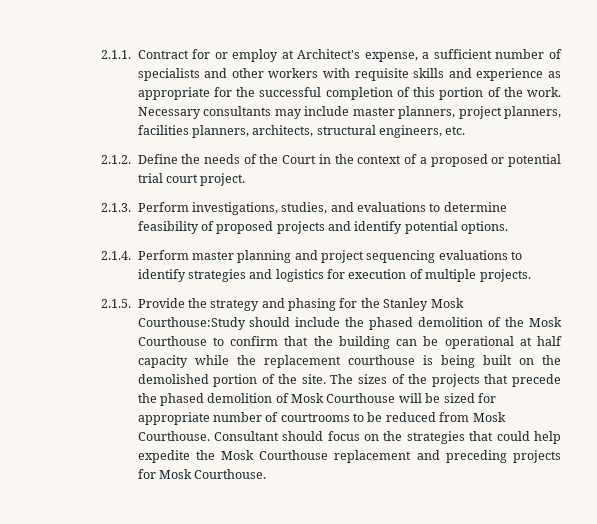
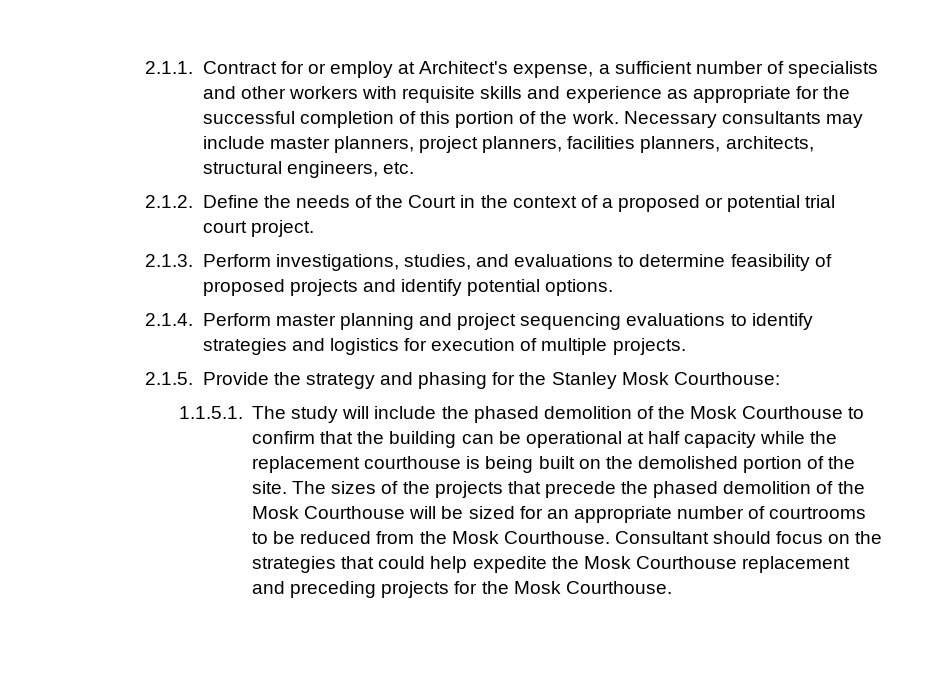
- 2.1.5. Provide the strategy and phasing for the Stanley Mosk Courthouse:Study should include the phased demolition of the Mosk Courthouse to confirm that the building can be operational at half capacity while the replacement courthouse is being built on the demolished portion of the site.
+ 2.1.5. Provide the strategy and phasing for the Stanley Mosk Courthouse:
+ 1.1.5.1. The study will include the phased demolition of the Mosk Courthouse to confirm that the building can be operational at half capacity while the replacement courthouse is being built on the demolished portion of the site.
- The sizes of the projects that precede the phased demolition of Mosk Courthouse will be sized for appropriate number of courtrooms to be reduced from Mosk Courthouse.
+ The sizes of the projects that precede the phased demolition of the Mosk Courthouse will be sized for an appropriate number of courtrooms to be reduced from the Mosk Courthouse.
- Consultant should focus on the strategies that could help expedite the Mosk Courthouse replacement and preceding projects for Mosk Courthouse.
+ Consultant should focus on the strategies that could help expedite the Mosk Courthouse replacement and preceding projects for the Mosk Courthouse.

